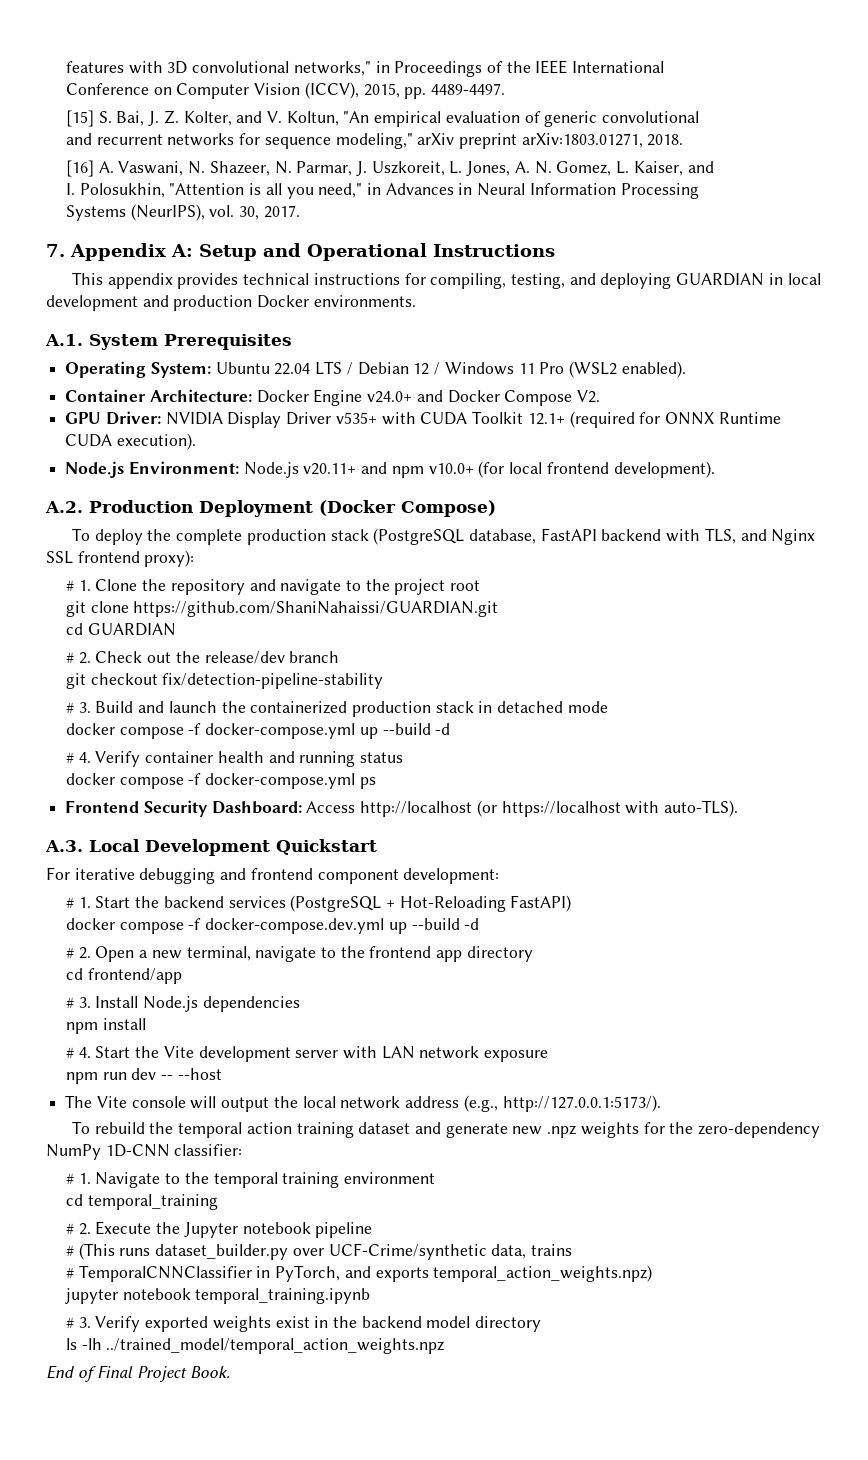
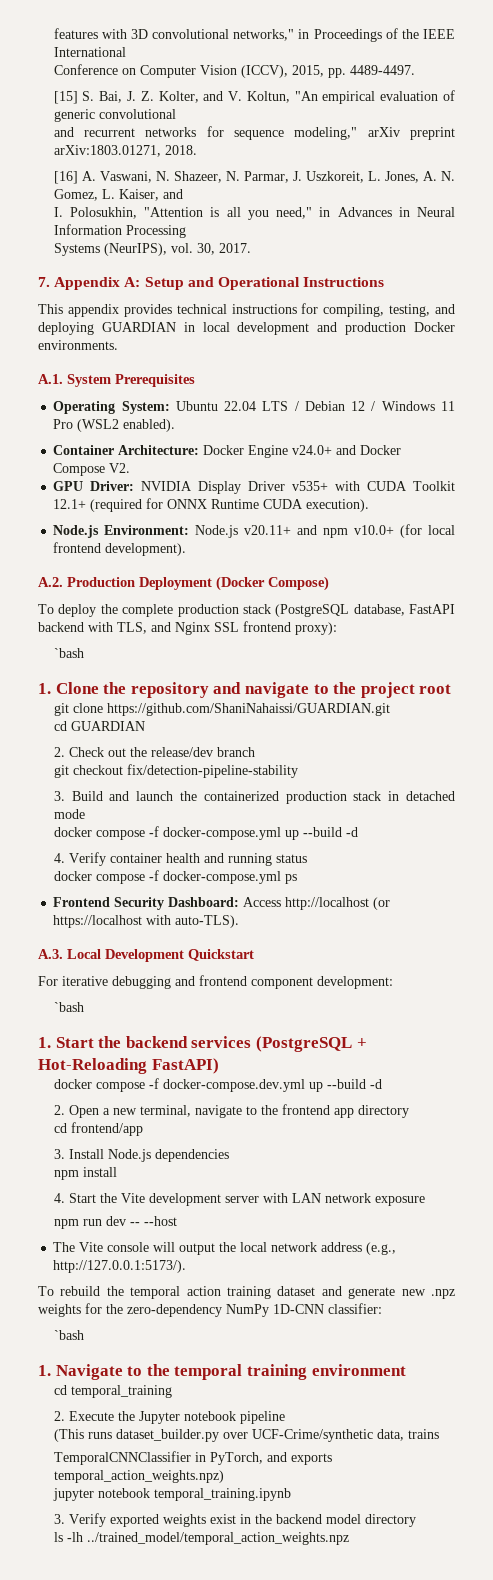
  To deploy the complete production stack (PostgreSQL database, FastAPI backend with TLS, and Nginx SSL frontend proxy):
- # 1. Clone the repository and navigate to the project root
+ `bash
+ 1. Clone the repository and navigate to the project root
- # 2. Check out the release/dev branch
+ 2. Check out the release/dev branch
- # 3. Build and launch the containerized production stack in detached mode
+ 3. Build and launch the containerized production stack in detached mode
- # 4. Verify container health and running status
+ 4. Verify container health and running status
  For iterative debugging and frontend component development:
- # 1. Start the backend services (PostgreSQL + Hot-Reloading FastAPI)
+ `bash
+ 1. Start the backend services (PostgreSQL + Hot-Reloading FastAPI)
- # 2. Open a new terminal, navigate to the frontend app directory
+ 2. Open a new terminal, navigate to the frontend app directory
- # 3. Install Node.js dependencies
+ 3. Install Node.js dependencies
- # 4. Start the Vite development server with LAN network exposure
+ 4. Start the Vite development server with LAN network exposure
  To rebuild the temporal action training dataset and generate new .npz weights for the zero-dependency NumPy 1D-CNN classifier:
- # 1. Navigate to the temporal training environment
+ `bash
+ 1. Navigate to the temporal training environment
- # 2. Execute the Jupyter notebook pipeline
+ 2. Execute the Jupyter notebook pipeline
- # (This runs dataset_builder.py over UCF-Crime/synthetic data, trains
+ (This runs dataset_builder.py over UCF-Crime/synthetic data, trains
- # TemporalCNNClassifier in PyTorch, and exports temporal_action_weights.npz)
+ TemporalCNNClassifier in PyTorch, and exports temporal_action_weights.npz)
- # 3. Verify exported weights exist in the backend model directory
+ 3. Verify exported weights exist in the backend model directory
- End of Final Project Book.

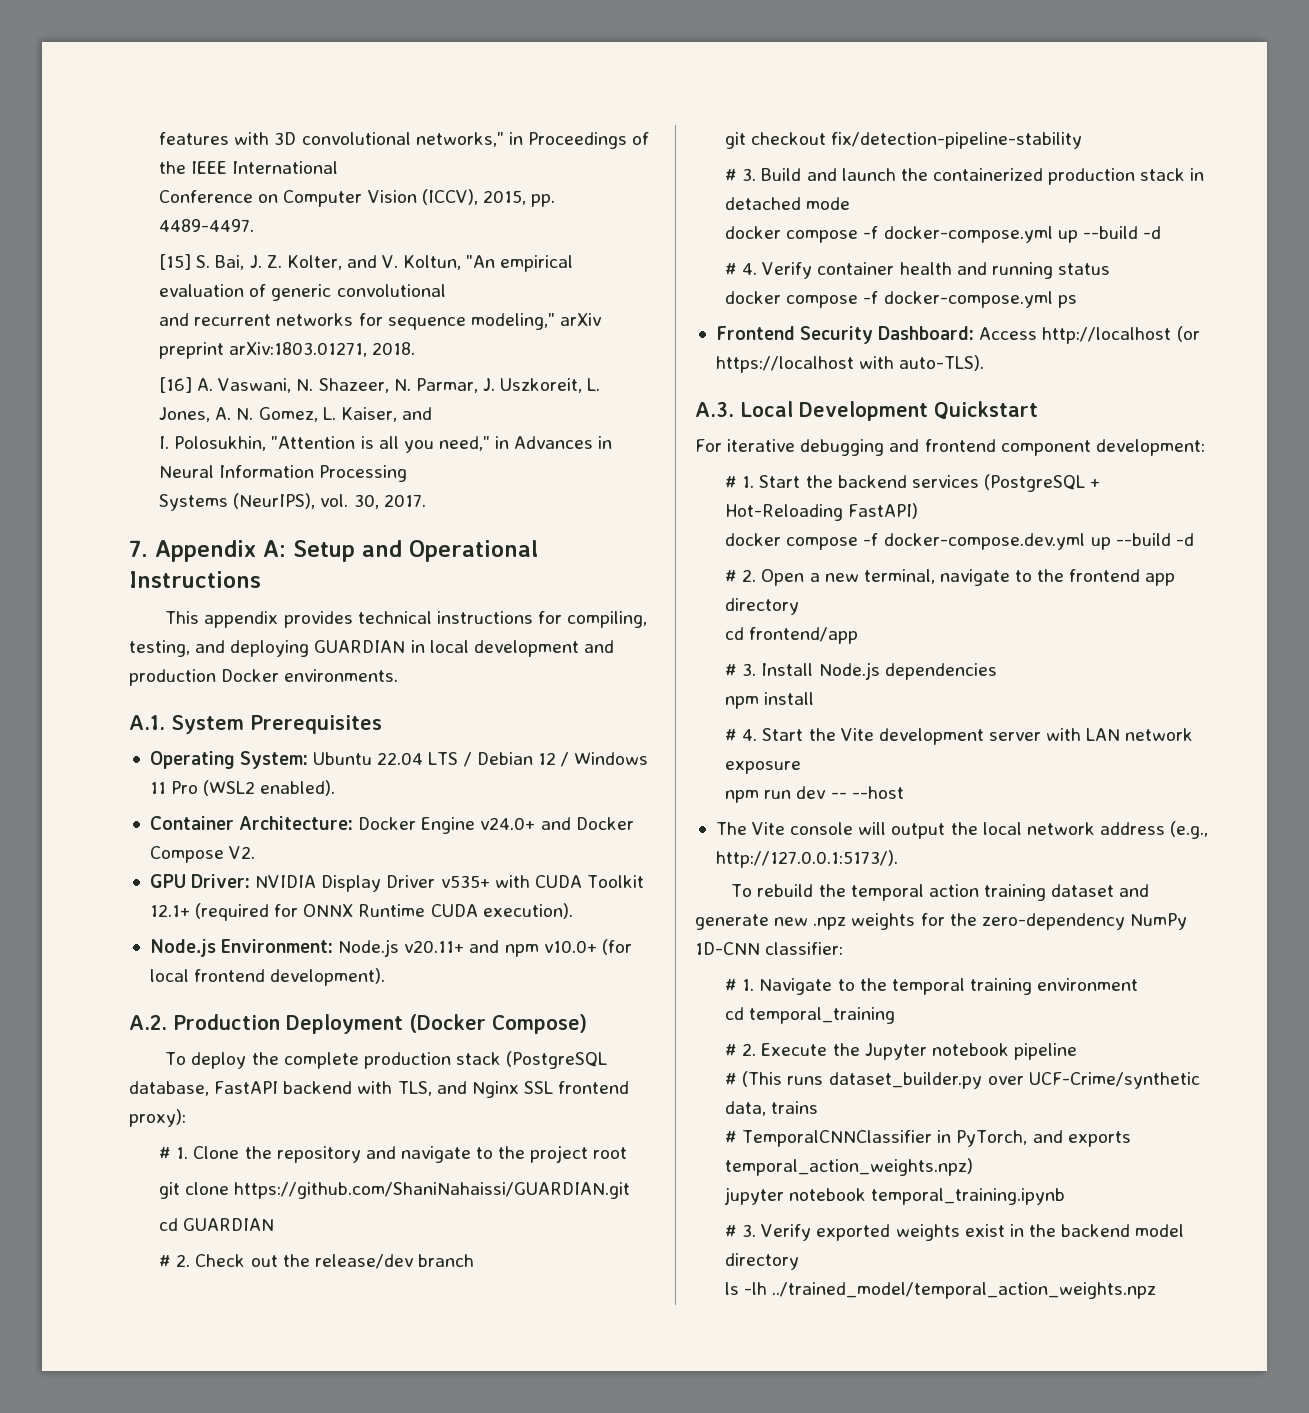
  To deploy the complete production stack (PostgreSQL database, FastAPI backend with TLS, and Nginx SSL frontend proxy):
- `bash
- 1. Clone the repository and navigate to the project root
+ # 1. Clone the repository and navigate to the project root
- 2. Check out the release/dev branch
+ # 2. Check out the release/dev branch
- 3. Build and launch the containerized production stack in detached mode
+ # 3. Build and launch the containerized production stack in detached mode
- 4. Verify container health and running status
+ # 4. Verify container health and running status
  For iterative debugging and frontend component development:
- `bash
- 1. Start the backend services (PostgreSQL + Hot-Reloading FastAPI)
+ # 1. Start the backend services (PostgreSQL + Hot-Reloading FastAPI)
- 2. Open a new terminal, navigate to the frontend app directory
+ # 2. Open a new terminal, navigate to the frontend app directory
- 3. Install Node.js dependencies
+ # 3. Install Node.js dependencies
- 4. Start the Vite development server with LAN network exposure
+ # 4. Start the Vite development server with LAN network exposure
  To rebuild the temporal action training dataset and generate new .npz weights for the zero-dependency NumPy 1D-CNN classifier:
- `bash
- 1. Navigate to the temporal training environment
+ # 1. Navigate to the temporal training environment
- 2. Execute the Jupyter notebook pipeline
+ # 2. Execute the Jupyter notebook pipeline
- (This runs dataset_builder.py over UCF-Crime/synthetic data, trains
+ # (This runs dataset_builder.py over UCF-Crime/synthetic data, trains
- TemporalCNNClassifier in PyTorch, and exports temporal_action_weights.npz)
+ # TemporalCNNClassifier in PyTorch, and exports temporal_action_weights.npz)
- 3. Verify exported weights exist in the backend model directory
+ # 3. Verify exported weights exist in the backend model directory

